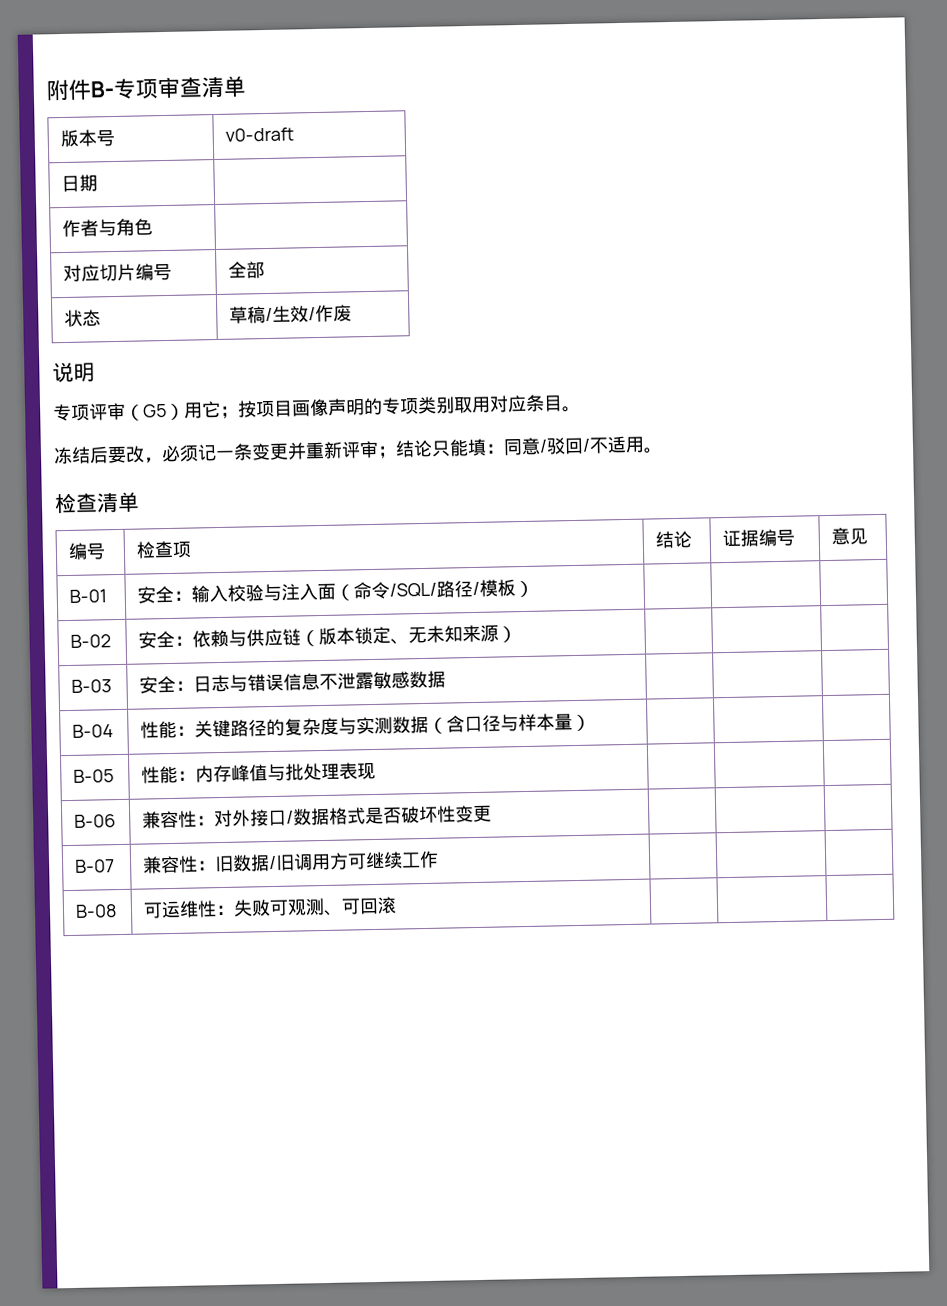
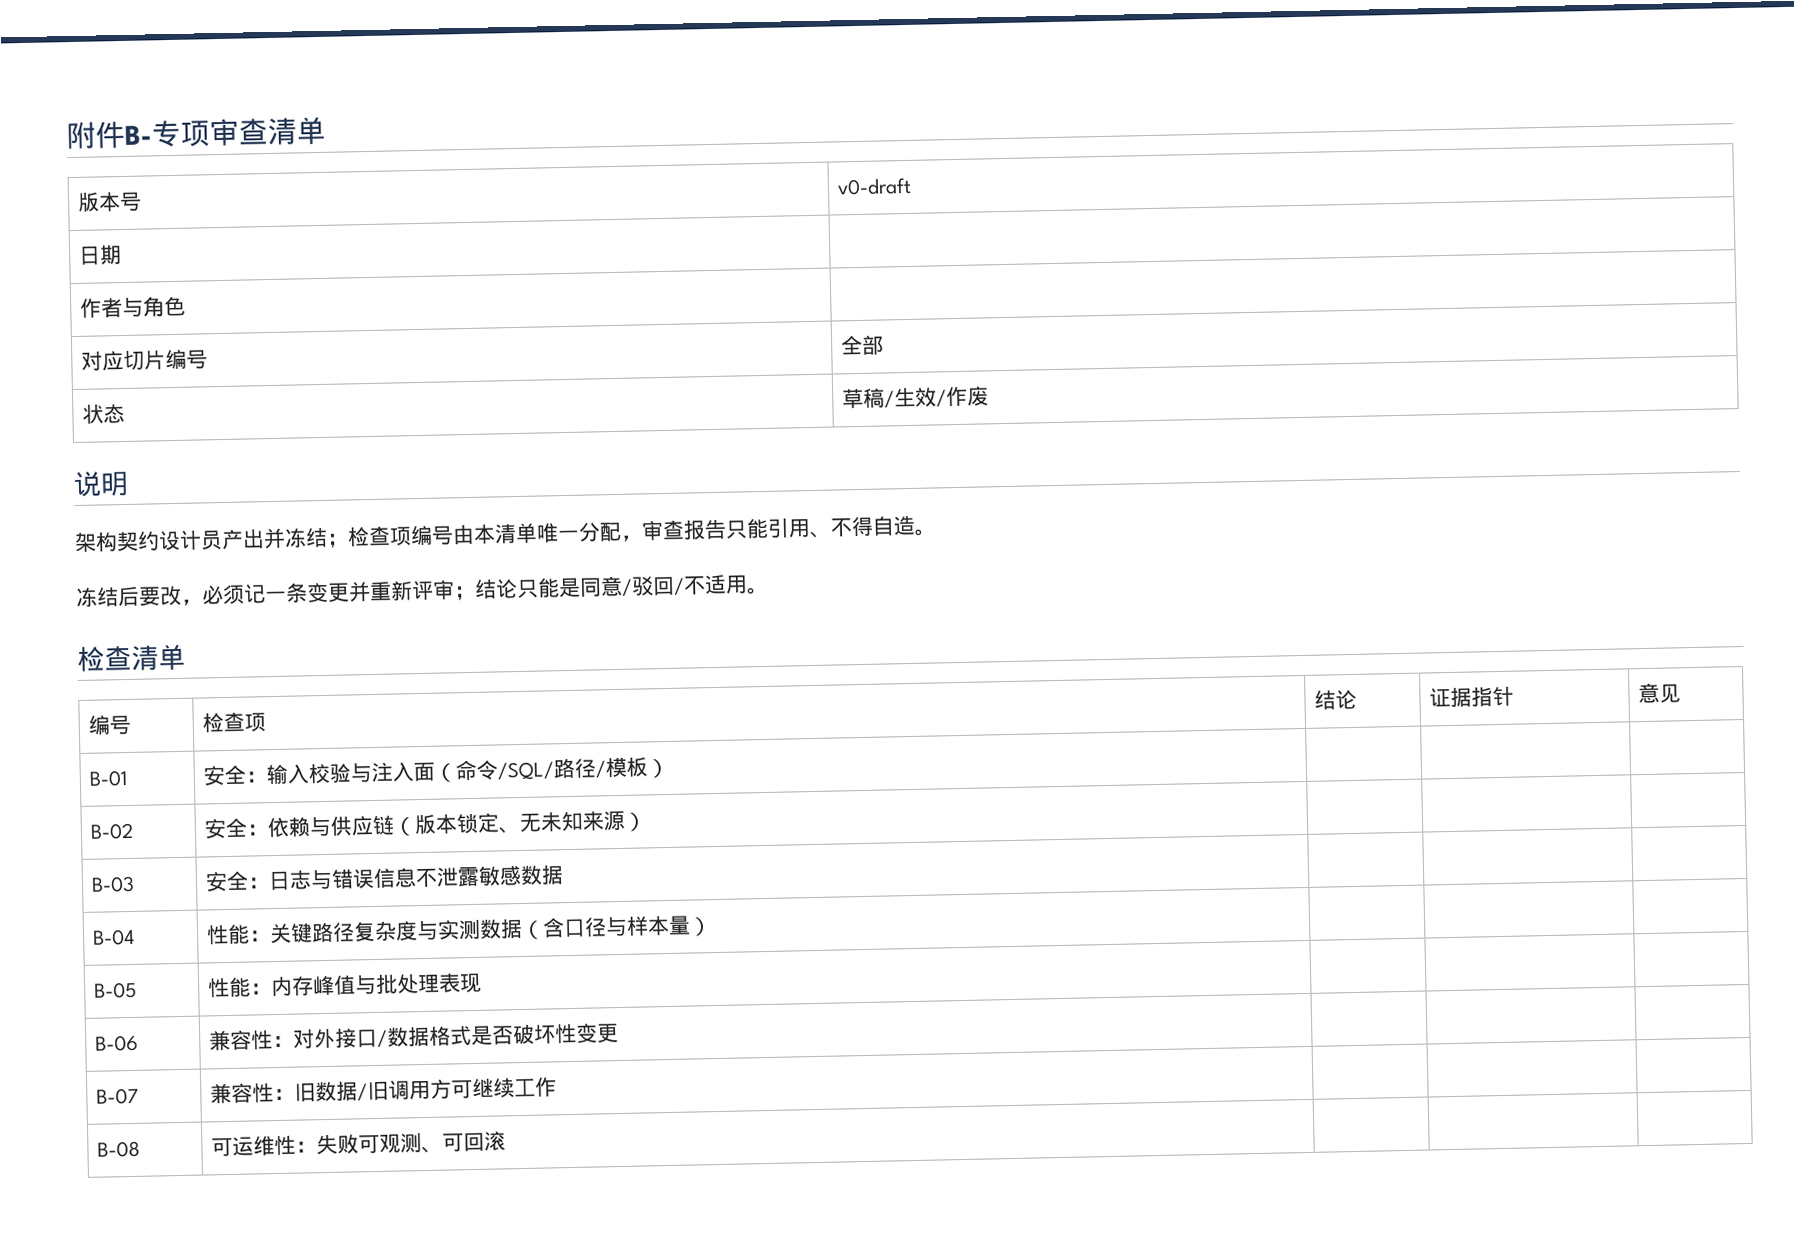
- 专项评审（G5）用它；按项目画像声明的专项类别取用对应条目。
+ 架构契约设计员产出并冻结；检查项编号由本清单唯一分配，审查报告只能引用、不得自造。
- 冻结后要改，必须记一条变更并重新评审；结论只能填：同意/驳回/不适用。
+ 冻结后要改，必须记一条变更并重新评审；结论只能是同意/驳回/不适用。
- 编号 | 检查项 | 结论 | 证据编号 | 意见
+ 编号 | 检查项 | 结论 | 证据指针 | 意见
- B-04 | 性能：关键路径的复杂度与实测数据（含口径与样本量） | | |
+ B-04 | 性能：关键路径复杂度与实测数据（含口径与样本量） | | |

